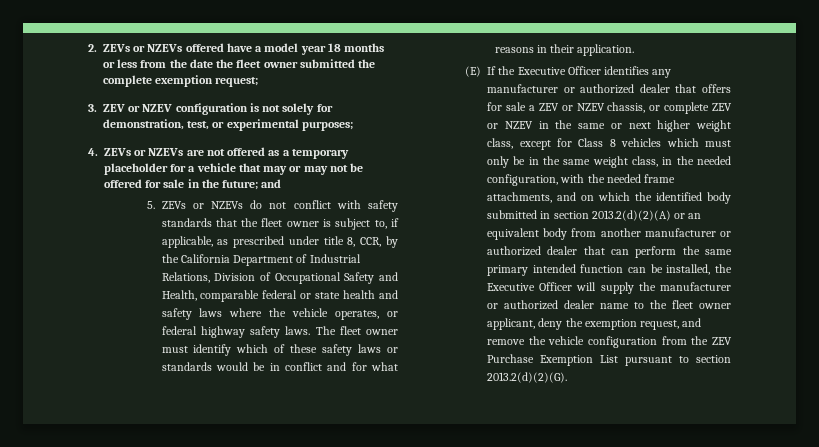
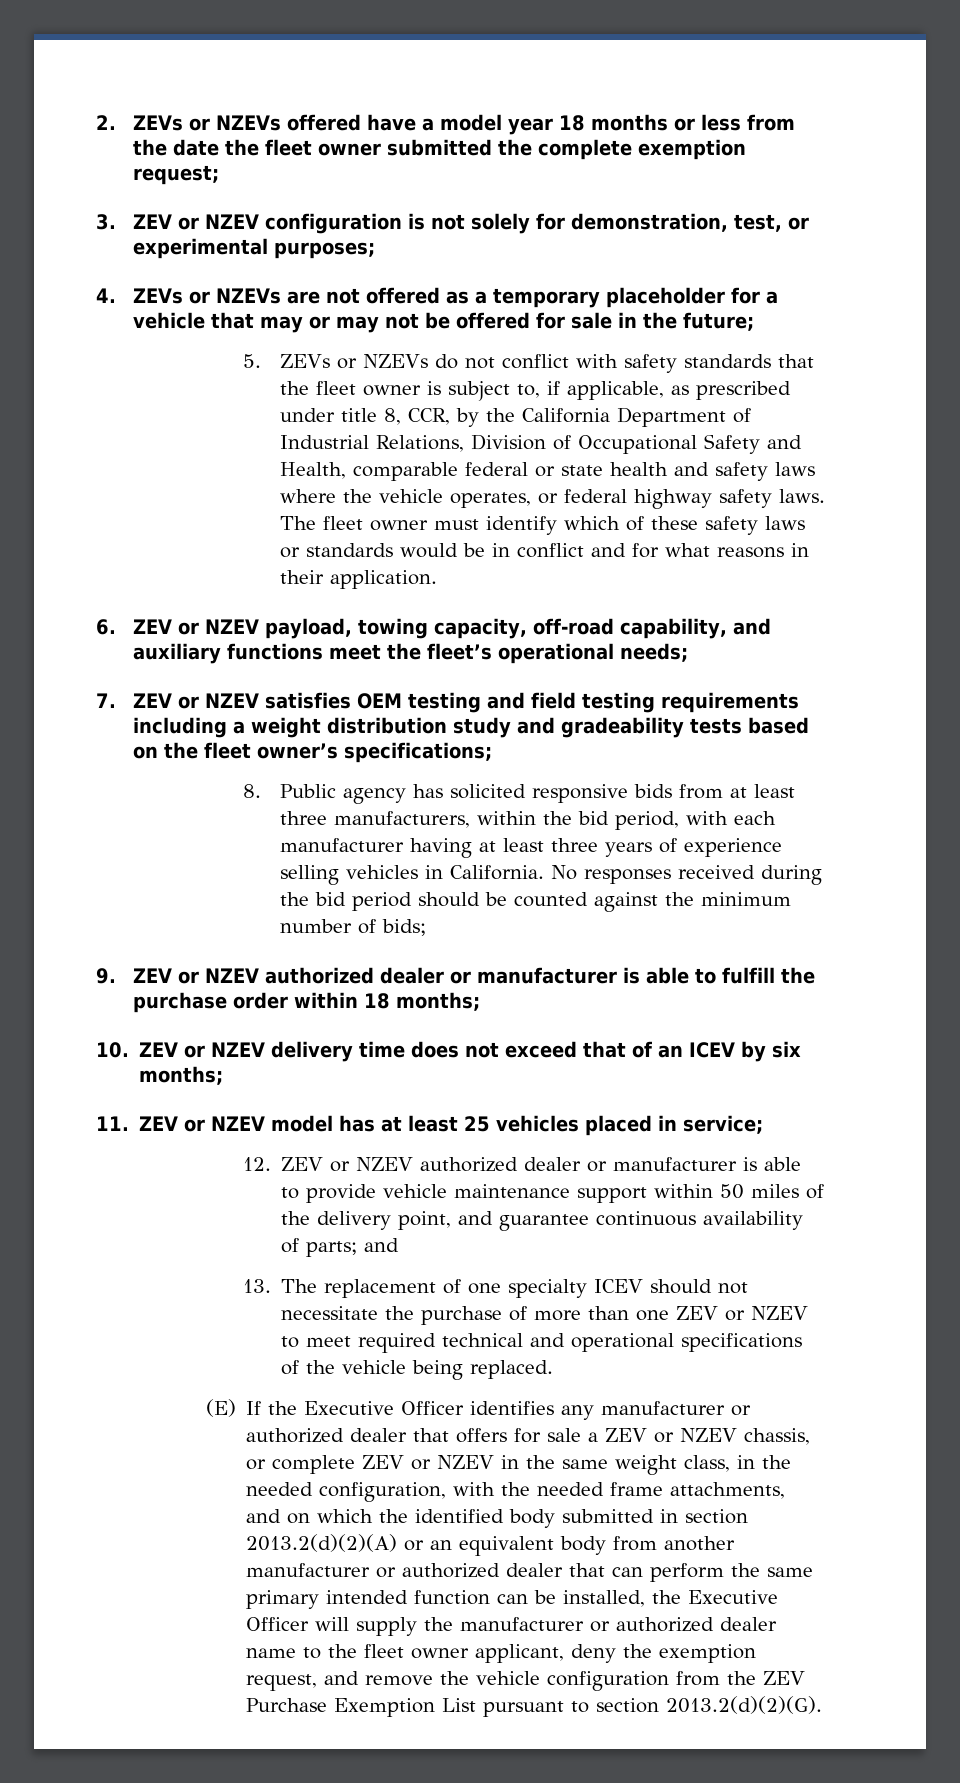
- 4. ZEVs or NZEVs are not offered as a temporary placeholder for a vehicle that may or may not be offered for sale in the future; and
+ 4. ZEVs or NZEVs are not offered as a temporary placeholder for a vehicle that may or may not be offered for sale in the future;
+ 6. ZEV or NZEV payload, towing capacity, off-road capability, and auxiliary functions meet the fleet’s operational needs;
+ 7. ZEV or NZEV satisfies OEM testing and field testing requirements including a weight distribution study and gradeability tests based on the fleet owner’s specifications;
+ 8. Public agency has solicited responsive bids from at least three manufacturers, within the bid period, with each manufacturer having at least three years of experience selling vehicles in California. No responses received during the bid period should be counted against the minimum number of bids;
+ 9. ZEV or NZEV authorized dealer or manufacturer is able to fulfill the purchase order within 18 months;
+ 10. ZEV or NZEV delivery time does not exceed that of an ICEV by six months;
+ 11. ZEV or NZEV model has at least 25 vehicles placed in service;
+ 12. ZEV or NZEV authorized dealer or manufacturer is able to provide vehicle maintenance support within 50 miles of the delivery point, and guarantee continuous availability of parts; and
+ 13. The replacement of one specialty ICEV should not necessitate the purchase of more than one ZEV or NZEV to meet required technical and operational specifications of the vehicle being replaced.
- (E) If the Executive Officer identifies any manufacturer or authorized dealer that offers for sale a ZEV or NZEV chassis, or complete ZEV or NZEV in the same or next higher weight class, except for Class 8 vehicles which must only be in the same weight class, in the needed configuration, with the needed frame attachments, and on which the identified body submitted in section 2013.2(d)(2)(A) or an equivalent body from another manufacturer or authorized dealer that can perform the same primary intended function can be installed, the Executive Officer will supply the manufacturer or authorized dealer name to the fleet owner applicant, deny the exemption request, and remove the vehicle configuration from the ZEV Purchase Exemption List pursuant to section 2013.2(d)(2)(G).
+ (E) If the Executive Officer identifies any manufacturer or authorized dealer that offers for sale a ZEV or NZEV chassis, or complete ZEV or NZEV in the same weight class, in the needed configuration, with the needed frame attachments, and on which the identified body submitted in section 2013.2(d)(2)(A) or an equivalent body from another manufacturer or authorized dealer that can perform the same primary intended function can be installed, the Executive Officer will supply the manufacturer or authorized dealer name to the fleet owner applicant, deny the exemption request, and remove the vehicle configuration from the ZEV Purchase Exemption List pursuant to section 2013.2(d)(2)(G).

